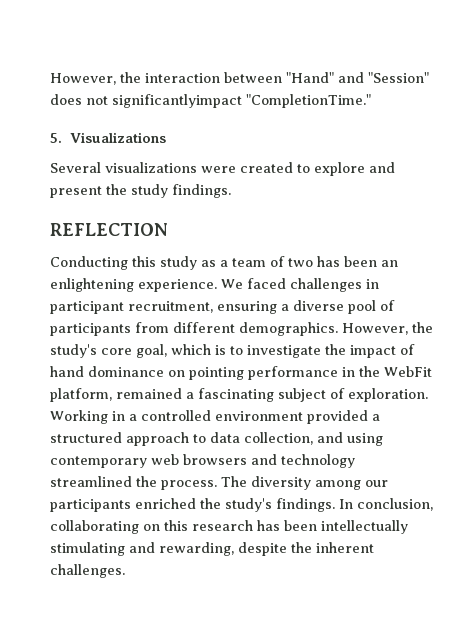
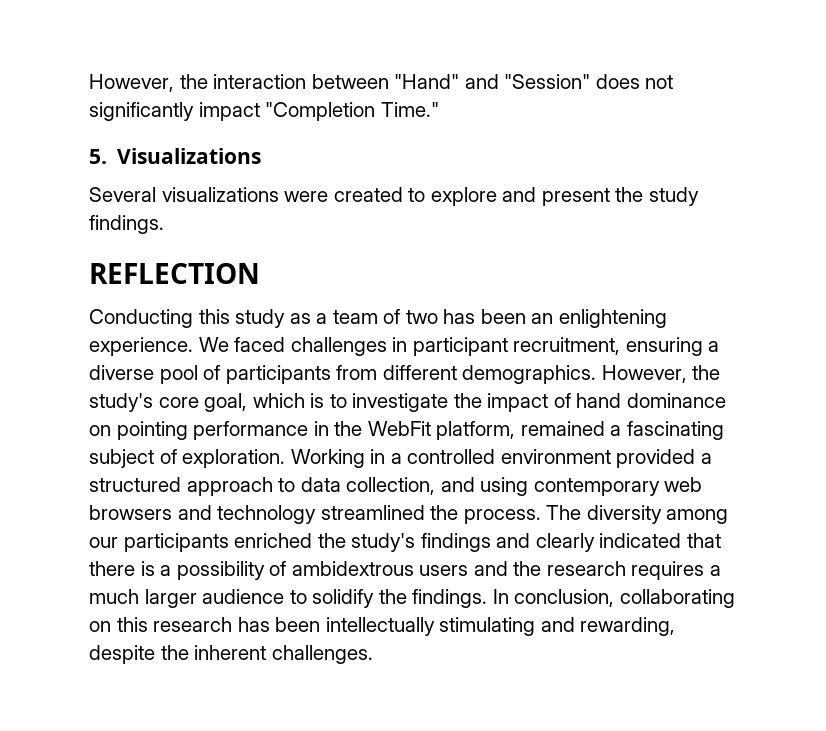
- However, the interaction between "Hand" and "Session" does not significantlyimpact "CompletionTime."
+ However, the interaction between "Hand" and "Session" does not significantly impact "Completion Time."
- The diversity among our participants enriched the study's findings.
+ The diversity among our participants enriched the study's findings and clearly indicated that there is a possibility of ambidextrous users and the research requires a much larger audience to solidify the findings.

